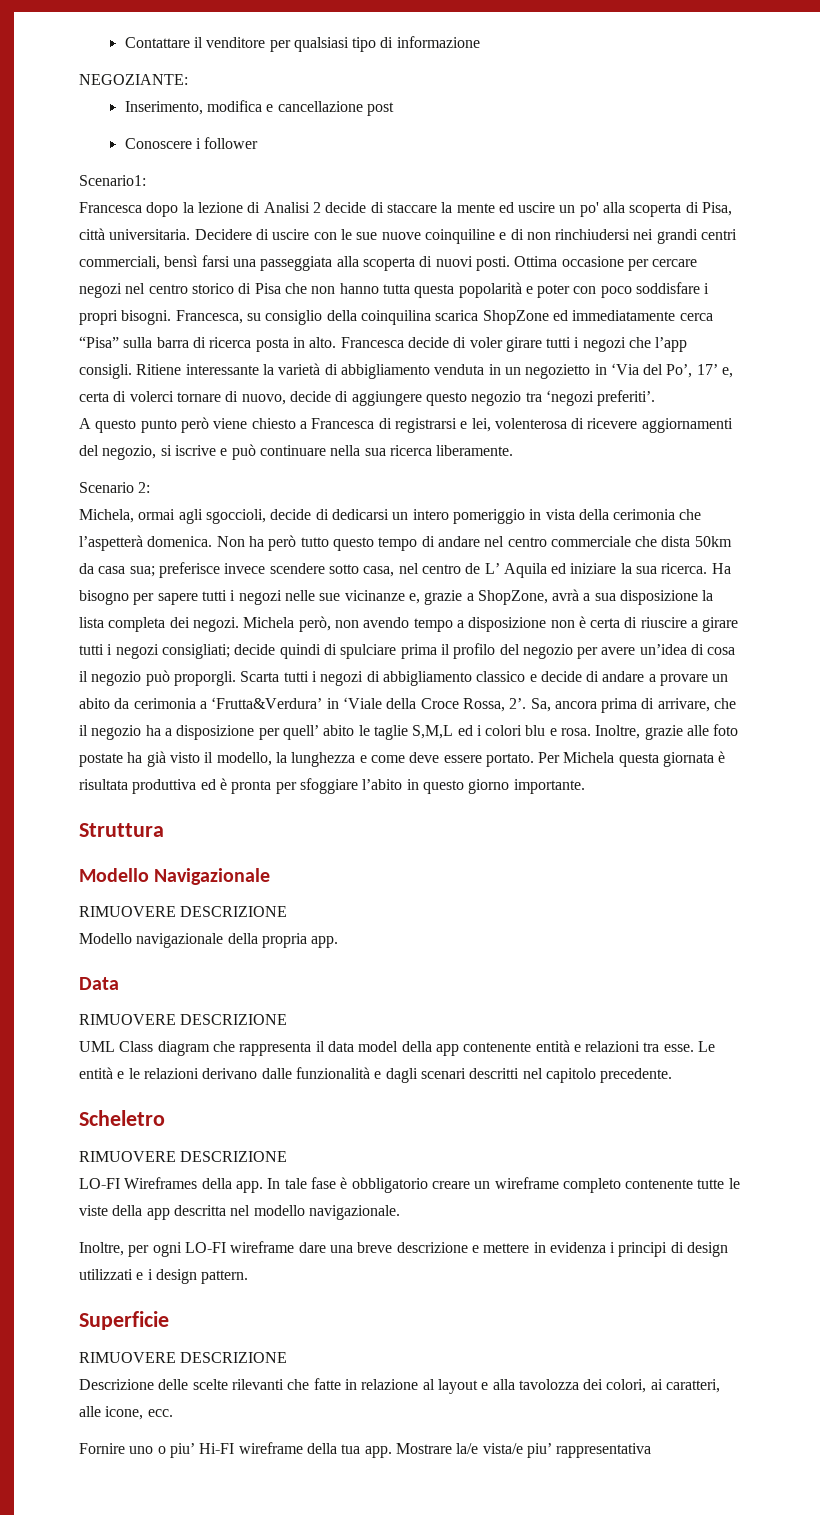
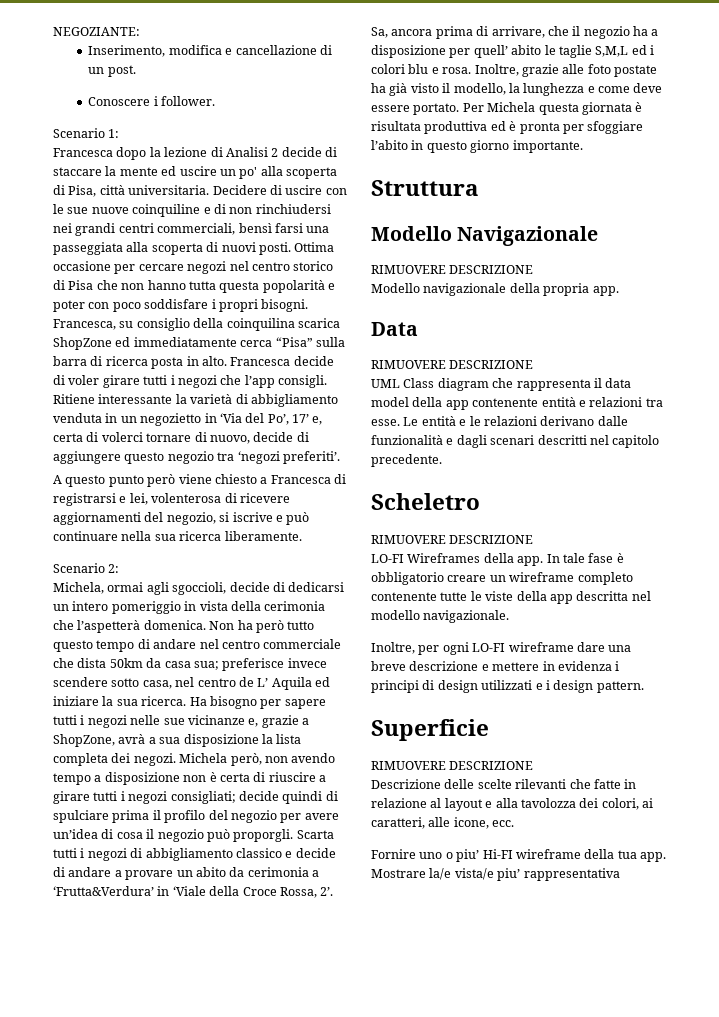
- Contattare il venditore per qualsiasi tipo di informazione
- Inserimento, modifica e cancellazione post
+ Inserimento, modifica e cancellazione di un post.
- Conoscere i follower
- Scenario1:
+ Conoscere i follower.
+ Scenario 1:

